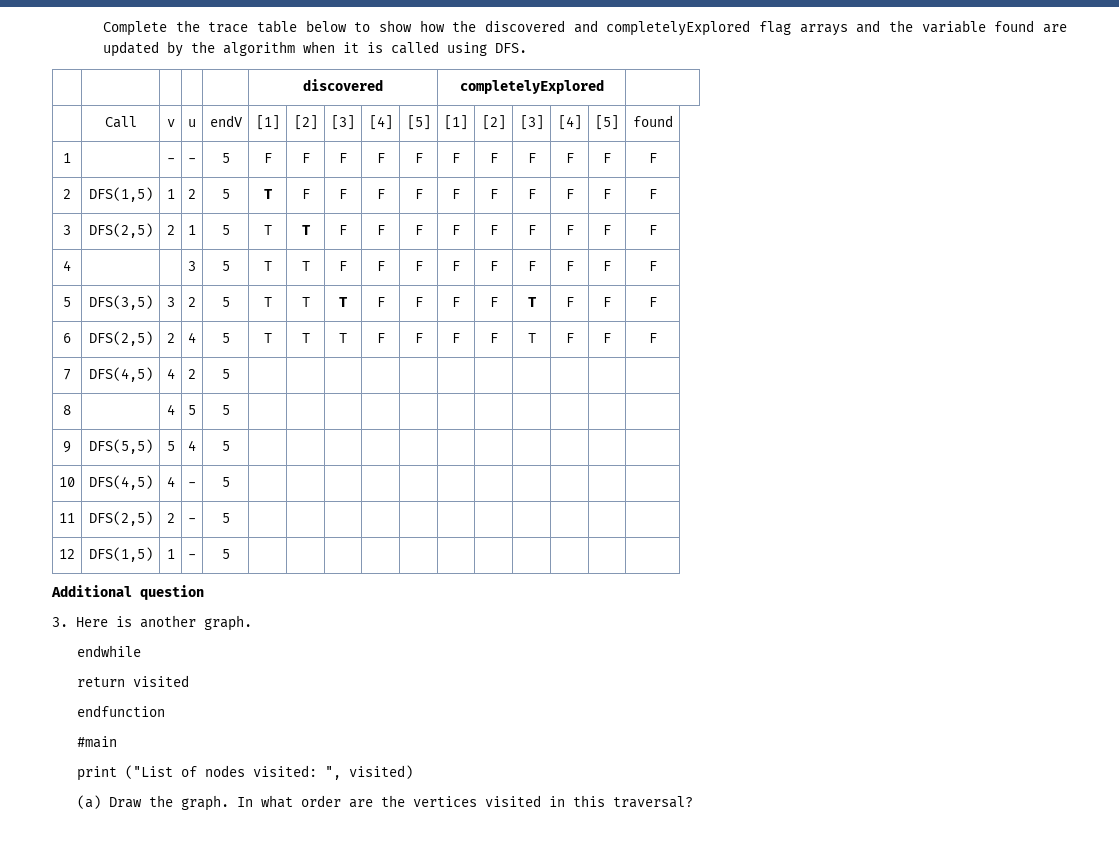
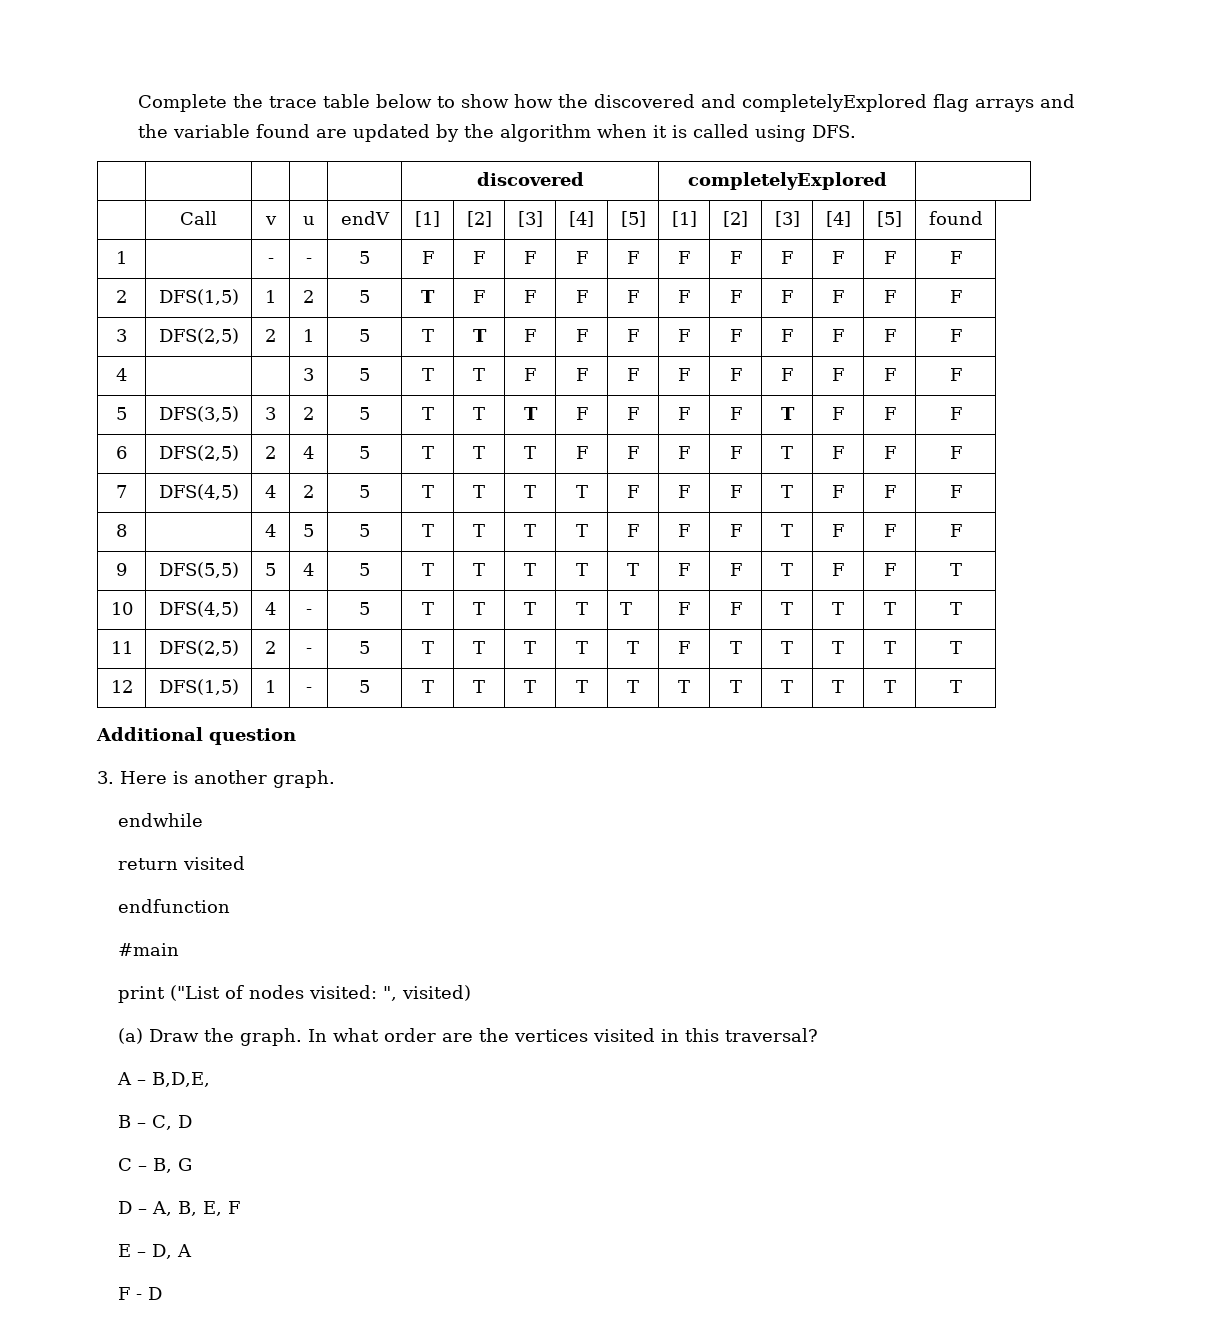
- 7 | DFS(4,5) | 4 | 2 | 5 | | | | | | | | | | |
- 8 | | 4 | 5 | 5 | | | | | | | | | | |
+ 7 | DFS(4,5) | 4 | 2 | 5 | T | T | T | T | F | F | F | T | F | F | F
+ 8 | | 4 | 5 | 5 | T | T | T | T | F | F | F | T | F | F | F
- 9 | DFS(5,5) | 5 | 4 | 5 | | | | | | | | | | |
+ 9 | DFS(5,5) | 5 | 4 | 5 | T | T | T | T | T | F | F | T | F | F | T
- 10 | DFS(4,5) | 4 | - | 5 | | | | | | | | | | |
+ 10 | DFS(4,5) | 4 | - | 5 | T | T | T | T | T | F | F | T | T | T | T
- 11 | DFS(2,5) | 2 | - | 5 | | | | | | | | | | |
+ 11 | DFS(2,5) | 2 | - | 5 | T | T | T | T | T | F | T | T | T | T | T
- 12 | DFS(1,5) | 1 | - | 5 | | | | | | | | | | |
+ 12 | DFS(1,5) | 1 | - | 5 | T | T | T | T | T | T | T | T | T | T | T
+ A – B,D,E,
+ B – C, D
+ C – B, G
+ D – A, B, E, F
+ E – D, A
+ F - D

